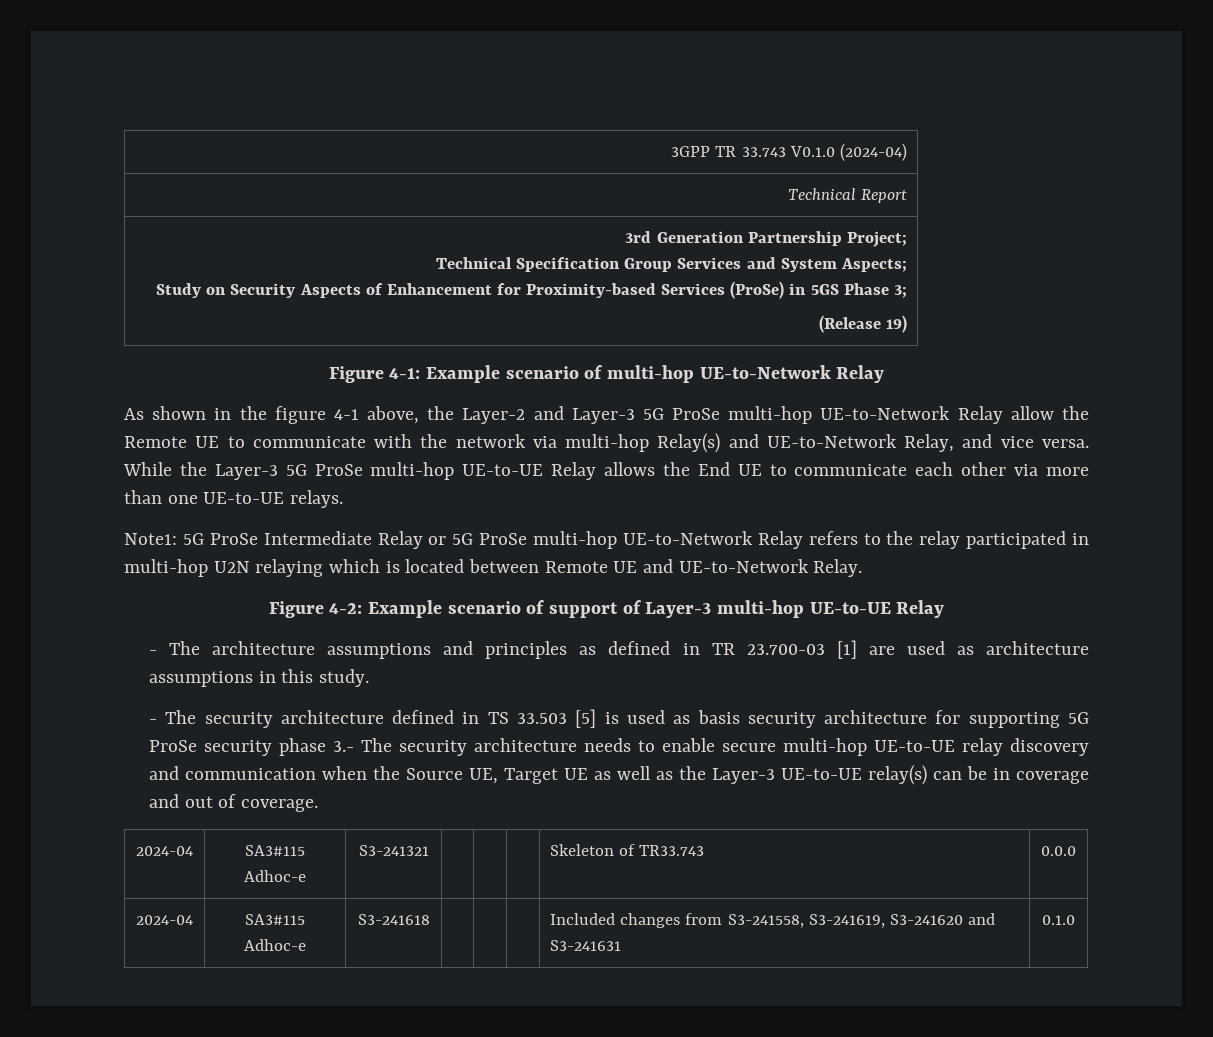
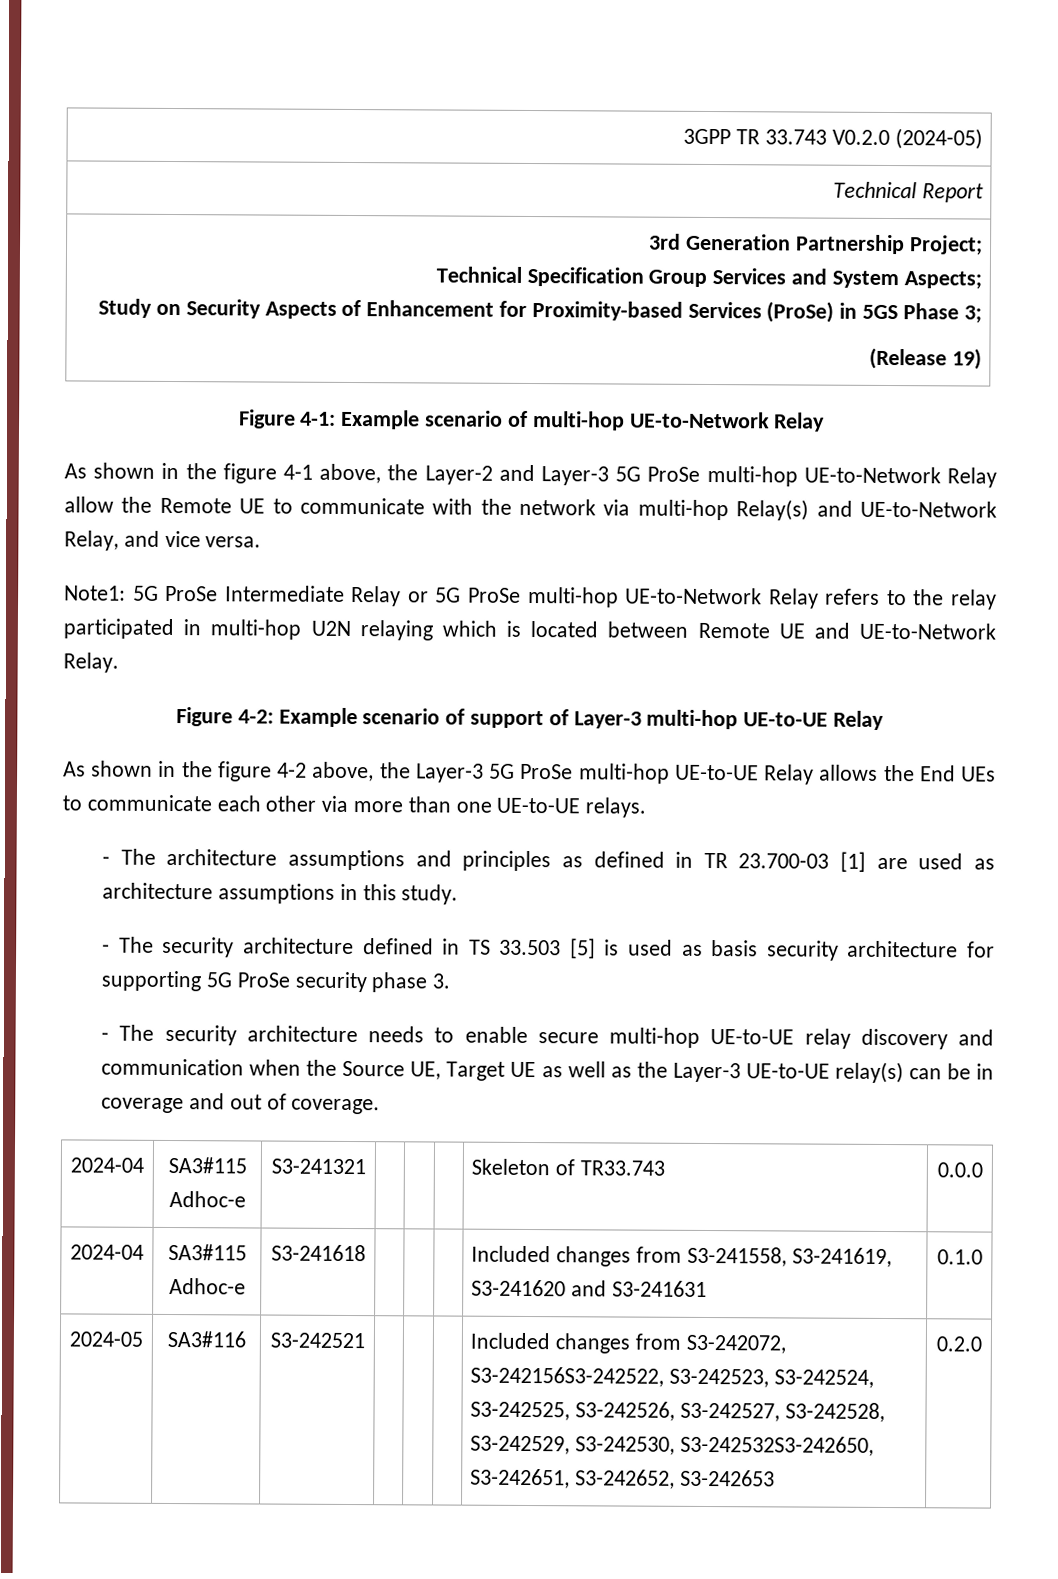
- 3GPP TR 33.743 V0.1.0 (2024-04)
+ 3GPP TR 33.743 V0.2.0 (2024-05)
- While the Layer-3 5G ProSe multi-hop UE-to-UE Relay allows the End UE to communicate each other via more than one UE-to-UE relays.
+ As shown in the figure 4-2 above, the Layer-3 5G ProSe multi-hop UE-to-UE Relay allows the End UEs to communicate each other via more than one UE-to-UE relays.
- - The security architecture defined in TS 33.503 [5] is used as basis security architecture for supporting 5G ProSe security phase 3.- The security architecture needs to enable secure multi-hop UE-to-UE relay discovery and communication when the Source UE, Target UE as well as the Layer-3 UE-to-UE relay(s) can be in coverage and out of coverage.
+ - The security architecture defined in TS 33.503 [5] is used as basis security architecture for supporting 5G ProSe security phase 3.
+ - The security architecture needs to enable secure multi-hop UE-to-UE relay discovery and communication when the Source UE, Target UE as well as the Layer-3 UE-to-UE relay(s) can be in coverage and out of coverage.
+ 2024-05 | SA3#116 | S3-242521 | | | | Included changes from S3-242072, S3-242156S3-242522, S3-242523, S3-242524, S3-242525, S3-242526, S3-242527, S3-242528, S3-242529, S3-242530, S3-242532S3-242650, S3-242651, S3-242652, S3-242653 | 0.2.0

